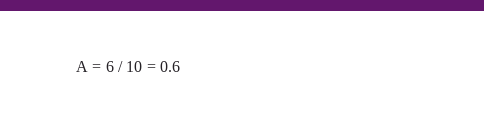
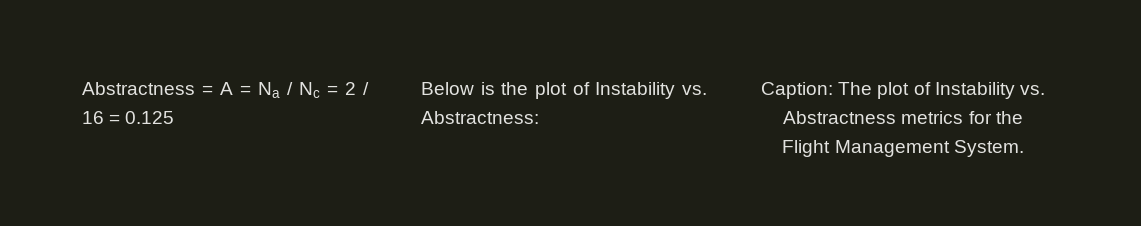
- A = 6 / 10 = 0.6
+ Abstractness = A = Na / Nc = 2 / 16 = 0.125
+ Below is the plot of Instability vs. Abstractness:
+ Caption: The plot of Instability vs. Abstractness metrics for the Flight Management System.

